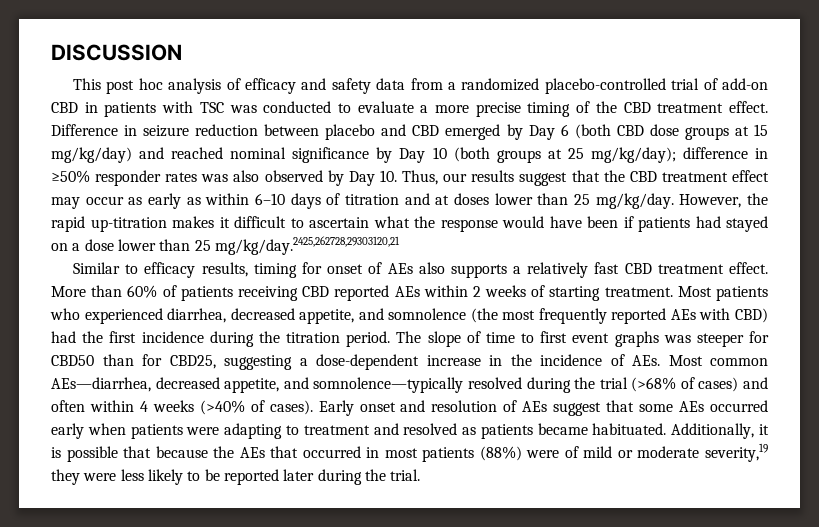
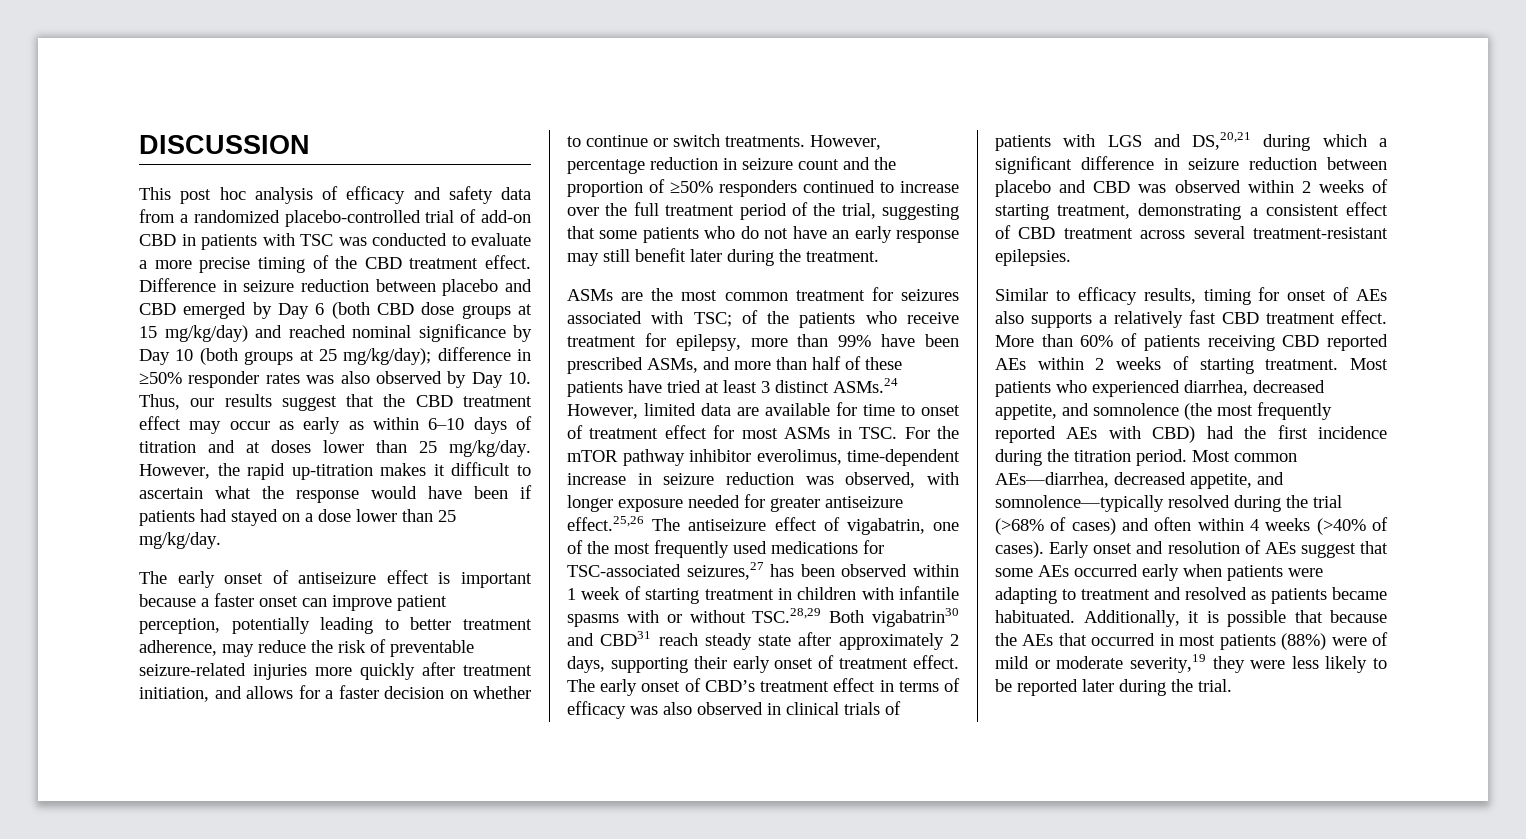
- However, the rapid up-titration makes it difficult to ascertain what the response would have been if patients had stayed on a dose lower than 25 mg/kg/day.2425,262728,29303120,21
+ However, the rapid up-titration makes it difficult to ascertain what the response would have been if patients had stayed on a dose lower than 25 mg/kg/day.
+ The early onset of antiseizure effect is important because a faster onset can improve patient perception, potentially leading to better treatment adherence, may reduce the risk of preventable seizure-related injuries more quickly after treatment initiation, and allows for a faster decision on whether to continue or switch treatments. However, percentage reduction in seizure count and the proportion of ≥50% responders continued to increase over the full treatment period of the trial, suggesting that some patients who do not have an early response may still benefit later during the treatment.
+ ASMs are the most common treatment for seizures associated with TSC; of the patients who receive treatment for epilepsy, more than 99% have been prescribed ASMs, and more than half of these patients have tried at least 3 distinct ASMs.24 However, limited data are available for time to onset of treatment effect for most ASMs in TSC. For the mTOR pathway inhibitor everolimus, time-dependent increase in seizure reduction was observed, with longer exposure needed for greater antiseizure effect.25,26 The antiseizure effect of vigabatrin, one of the most frequently used medications for TSC-associated seizures,27 has been observed within 1 week of starting treatment in children with infantile spasms with or without TSC.28,29 Both vigabatrin30 and CBD31 reach steady state after approximately 2 days, supporting their early onset of treatment effect. The early onset of CBD’s treatment effect in terms of efficacy was also observed in clinical trials of patients with LGS and DS,20,21 during which a significant difference in seizure reduction between placebo and CBD was observed within 2 weeks of starting treatment, demonstrating a consistent effect of CBD treatment across several treatment-resistant epilepsies.
- The slope of time to first event graphs was steeper for CBD50 than for CBD25, suggesting a dose-dependent increase in the incidence of AEs. Most common AEs—diarrhea, decreased appetite, and somnolence—typically resolved during the trial (>68% of cases) and often within 4 weeks (>40% of cases).
+ Most common AEs—diarrhea, decreased appetite, and somnolence—typically resolved during the trial (>68% of cases) and often within 4 weeks (>40% of cases).

